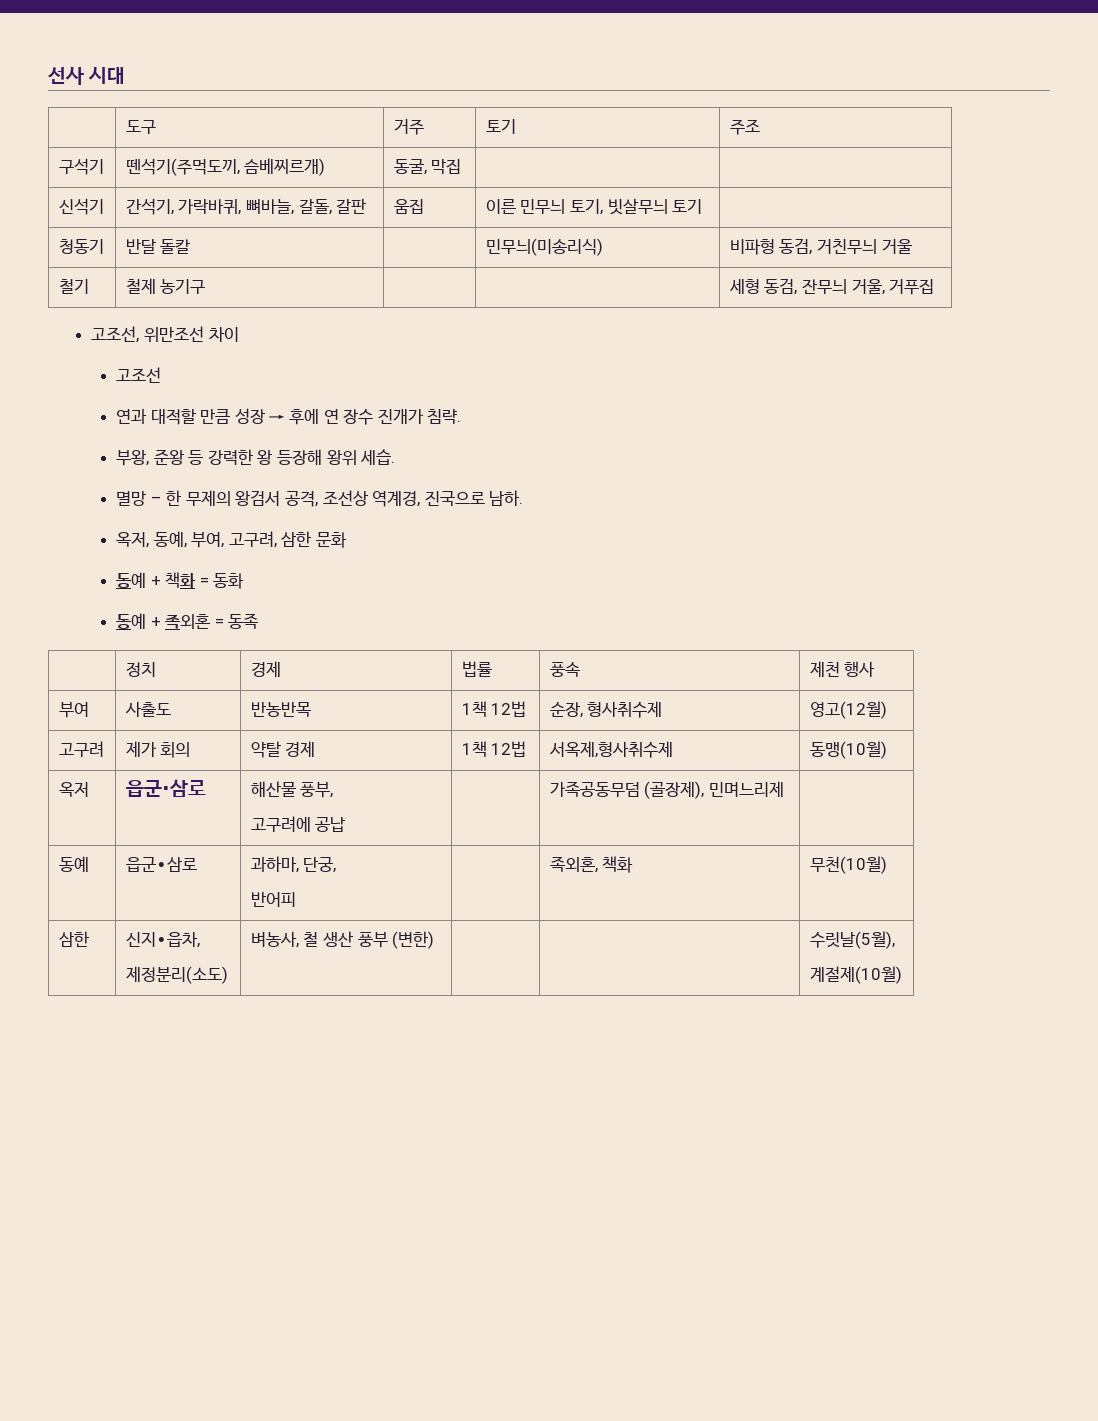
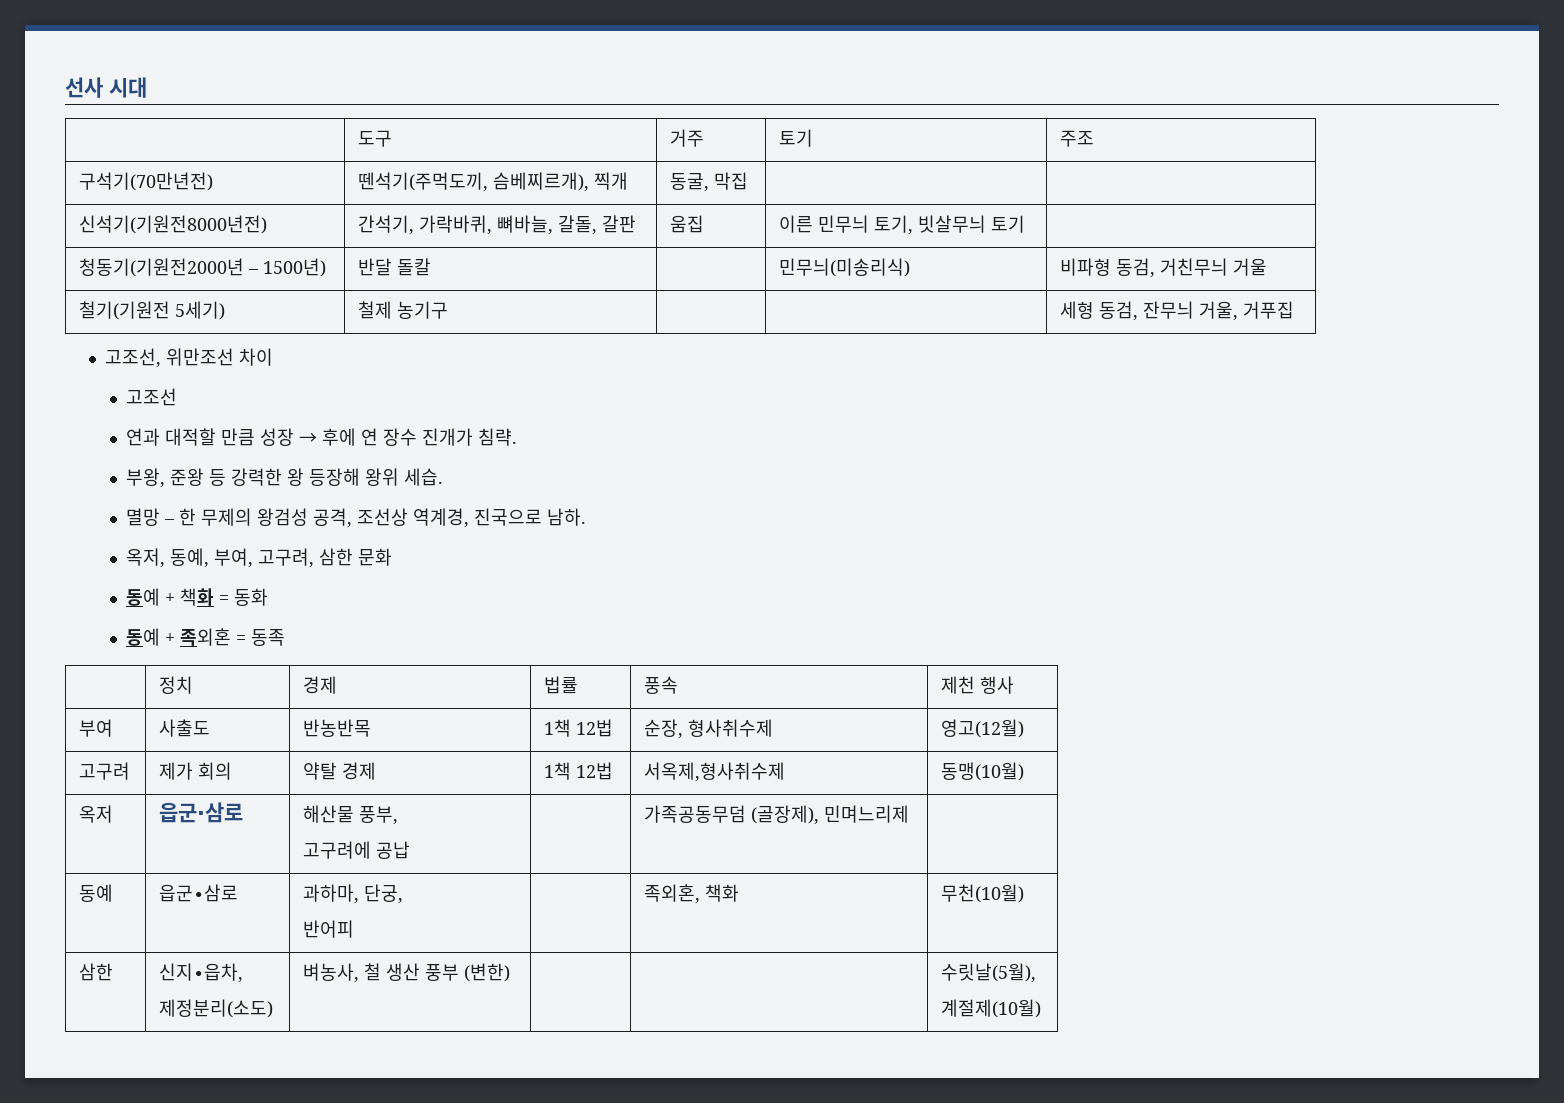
- 구석기 | 뗀석기(주먹도끼, 슴베찌르개) | 동굴, 막집 | |
+ 구석기(70만년전) | 뗀석기(주먹도끼, 슴베찌르개), 찍개 | 동굴, 막집 | |
- 신석기 | 간석기, 가락바퀴, 뼈바늘, 갈돌, 갈판 | 움집 | 이른 민무늬 토기, 빗살무늬 토기 |
+ 신석기(기원전8000년전) | 간석기, 가락바퀴, 뼈바늘, 갈돌, 갈판 | 움집 | 이른 민무늬 토기, 빗살무늬 토기 |
- 청동기 | 반달 돌칼 | | 민무늬(미송리식) | 비파형 동검, 거친무늬 거울
+ 청동기(기원전2000년 – 1500년) | 반달 돌칼 | | 민무늬(미송리식) | 비파형 동검, 거친무늬 거울
- 철기 | 철제 농기구 | | | 세형 동검, 잔무늬 거울, 거푸집
+ 철기(기원전 5세기) | 철제 농기구 | | | 세형 동검, 잔무늬 거울, 거푸집
- 멸망 – 한 무제의 왕검서 공격, 조선상 역계경, 진국으로 남하.
+ 멸망 – 한 무제의 왕검성 공격, 조선상 역계경, 진국으로 남하.

